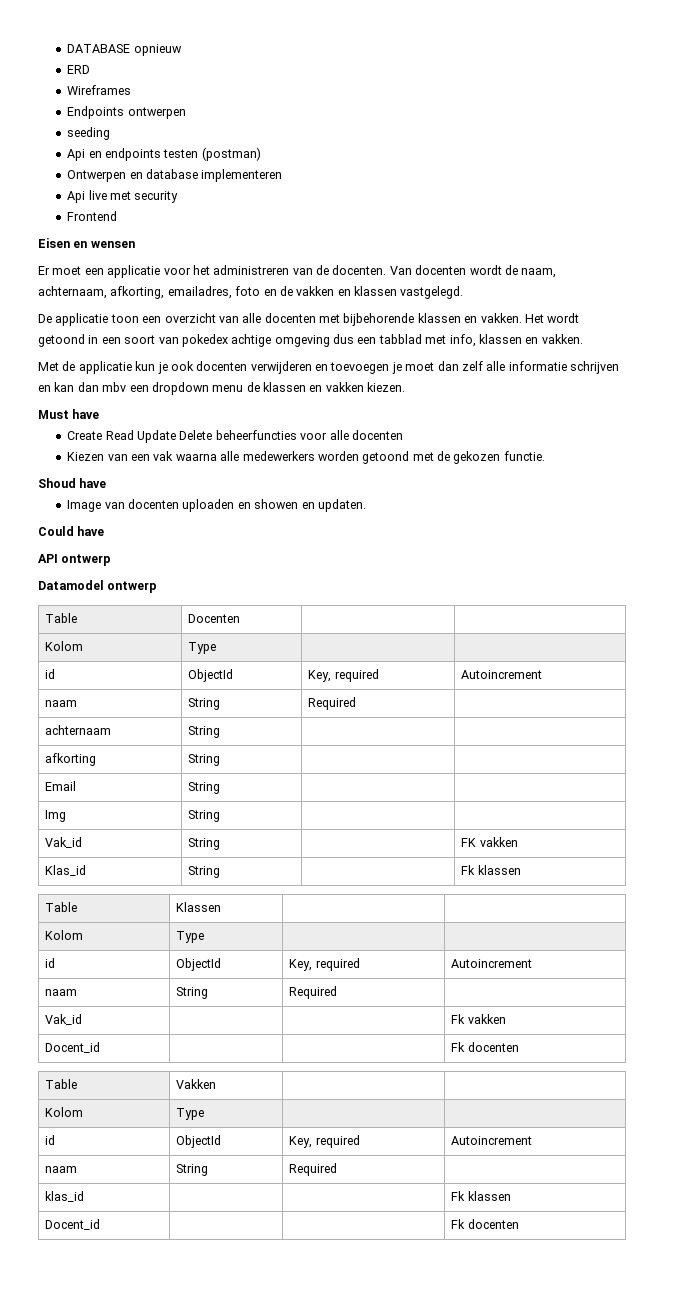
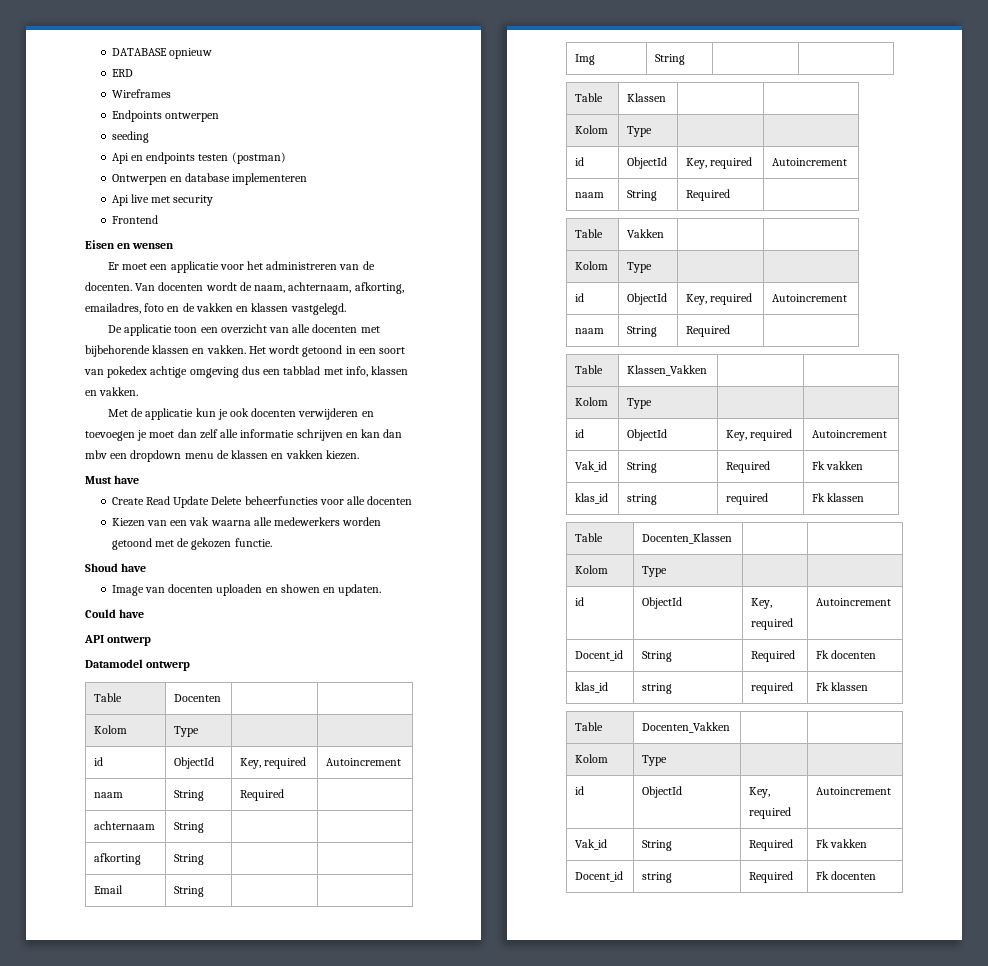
- Vak_id | String | | FK vakken
- Klas_id | String | | Fk klassen
- Vak_id | | | Fk vakken
- Docent_id | | | Fk docenten
- klas_id | | | Fk klassen
- Docent_id | | | Fk docenten
+ Table | Klassen_Vakken | |
+ Kolom | Type | |
+ id | ObjectId | Key, required | Autoincrement
+ Vak_id | String | Required | Fk vakken
+ klas_id | string | required | Fk klassen
+ Table | Docenten_Klassen | |
+ Kolom | Type | |
+ id | ObjectId | Key, required | Autoincrement
+ Docent_id | String | Required | Fk docenten
+ klas_id | string | required | Fk klassen
+ Table | Docenten_Vakken | |
+ Kolom | Type | |
+ id | ObjectId | Key, required | Autoincrement
+ Vak_id | String | Required | Fk vakken
+ Docent_id | string | Required | Fk docenten

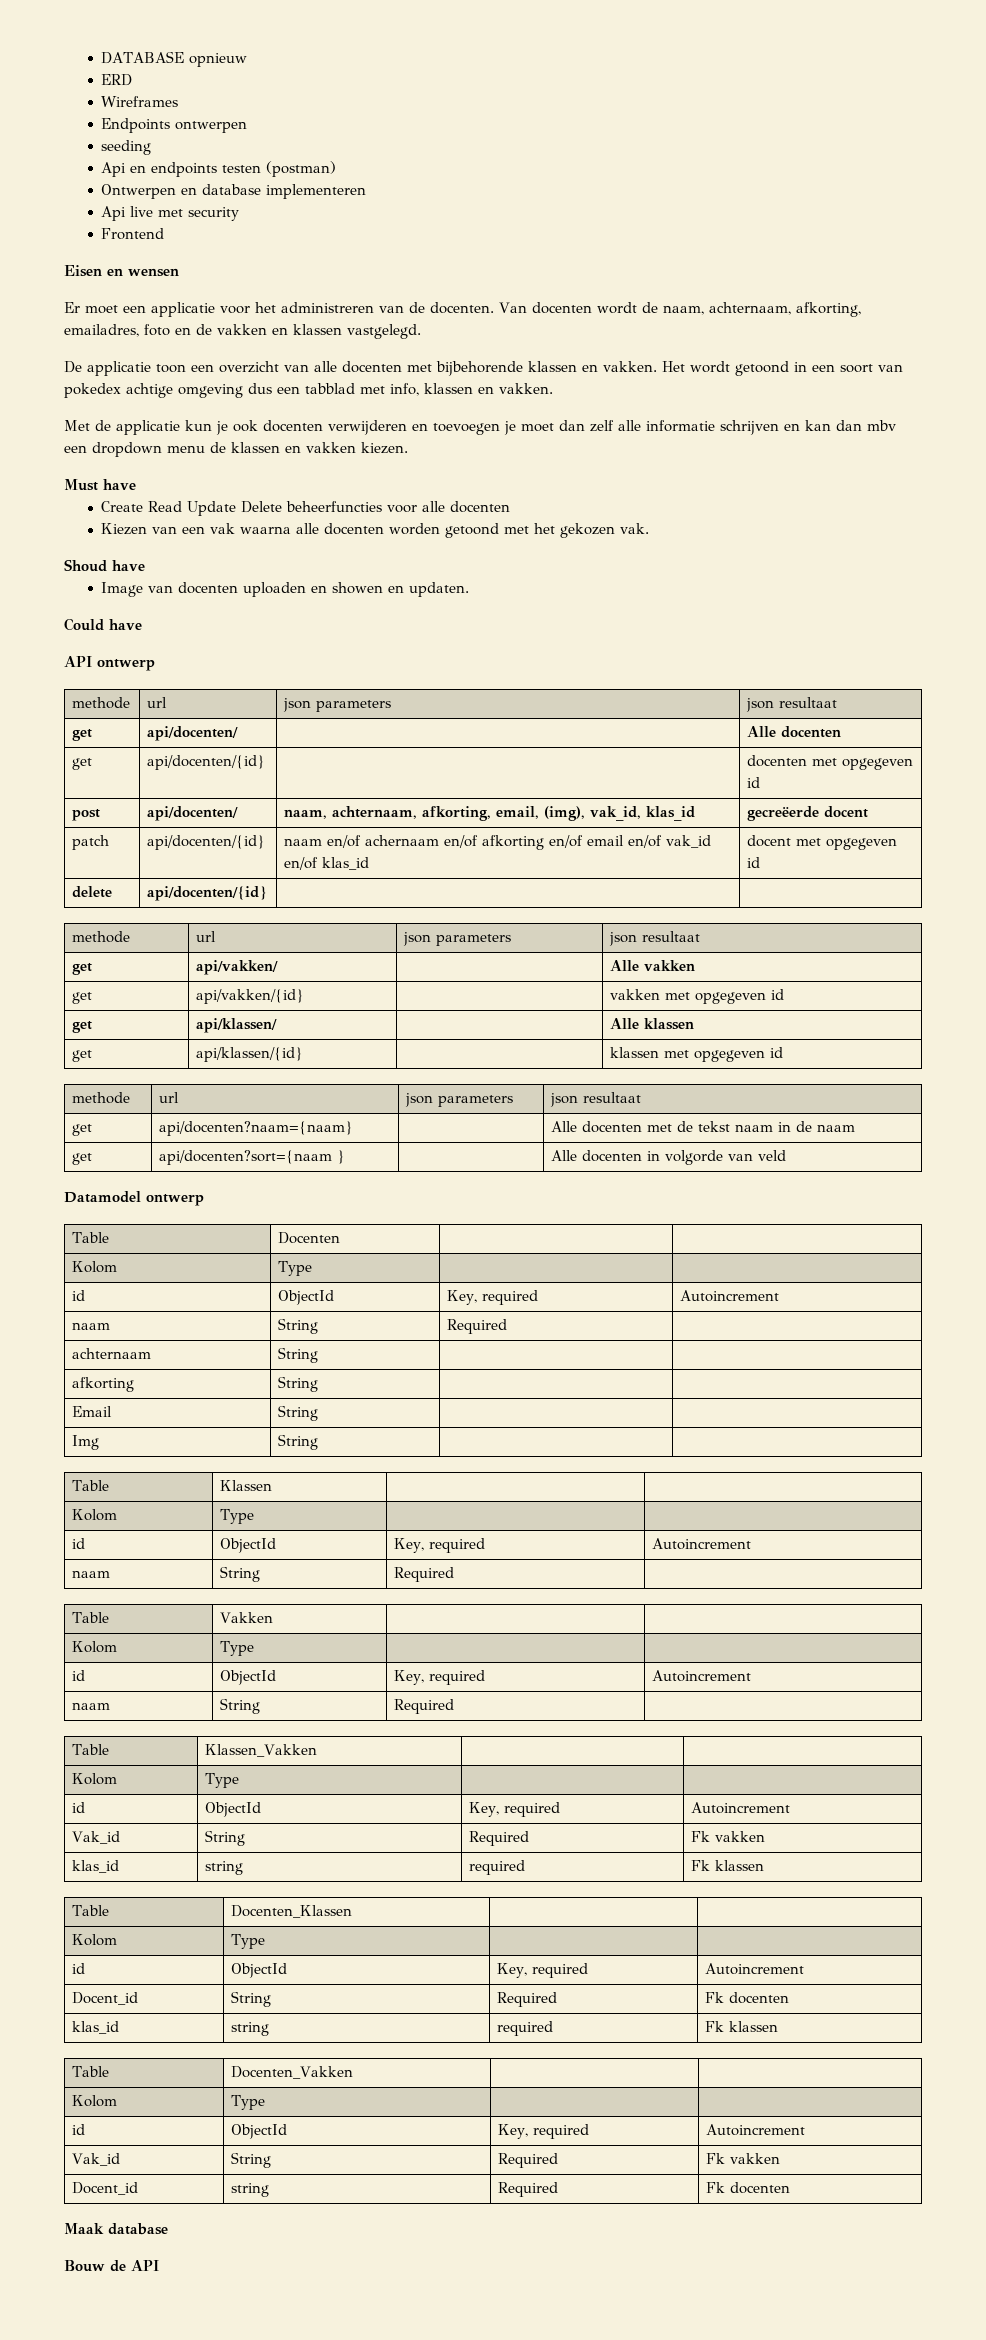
- Kiezen van een vak waarna alle medewerkers worden getoond met de gekozen functie.
+ Kiezen van een vak waarna alle docenten worden getoond met het gekozen vak.
  API ontwerp
+ methode | url | json parameters | json resultaat
+ get | api/docenten/ | | Alle docenten
+ get | api/docenten/{id} | | docenten met opgegeven id
+ post | api/docenten/ | naam, achternaam, afkorting, email, (img), vak_id, klas_id | gecreëerde docent
+ patch | api/docenten/{id} | naam en/of achernaam en/of afkorting en/of email en/of vak_id en/of klas_id | docent met opgegeven id
+ delete | api/docenten/{id} | |
+ methode | url | json parameters | json resultaat
+ get | api/vakken/ | | Alle vakken
+ get | api/vakken/{id} | | vakken met opgegeven id
+ get | api/klassen/ | | Alle klassen
+ get | api/klassen/{id} | | klassen met opgegeven id
+ methode | url | json parameters | json resultaat
+ get | api/docenten?naam={naam} | | Alle docenten met de tekst naam in de naam
+ get | api/docenten?sort={naam } | | Alle docenten in volgorde van veld
+ Maak database
+ Bouw de API

